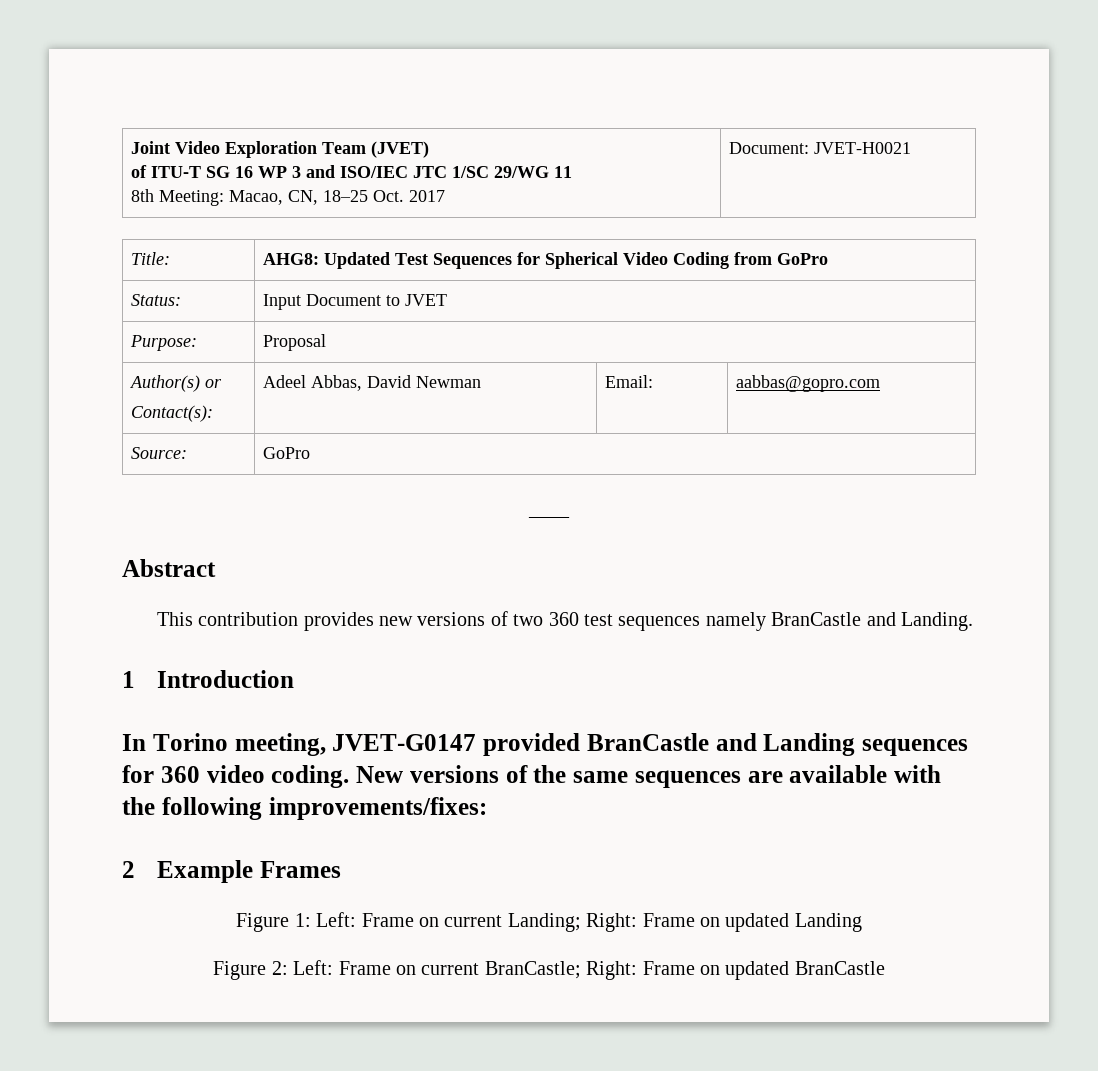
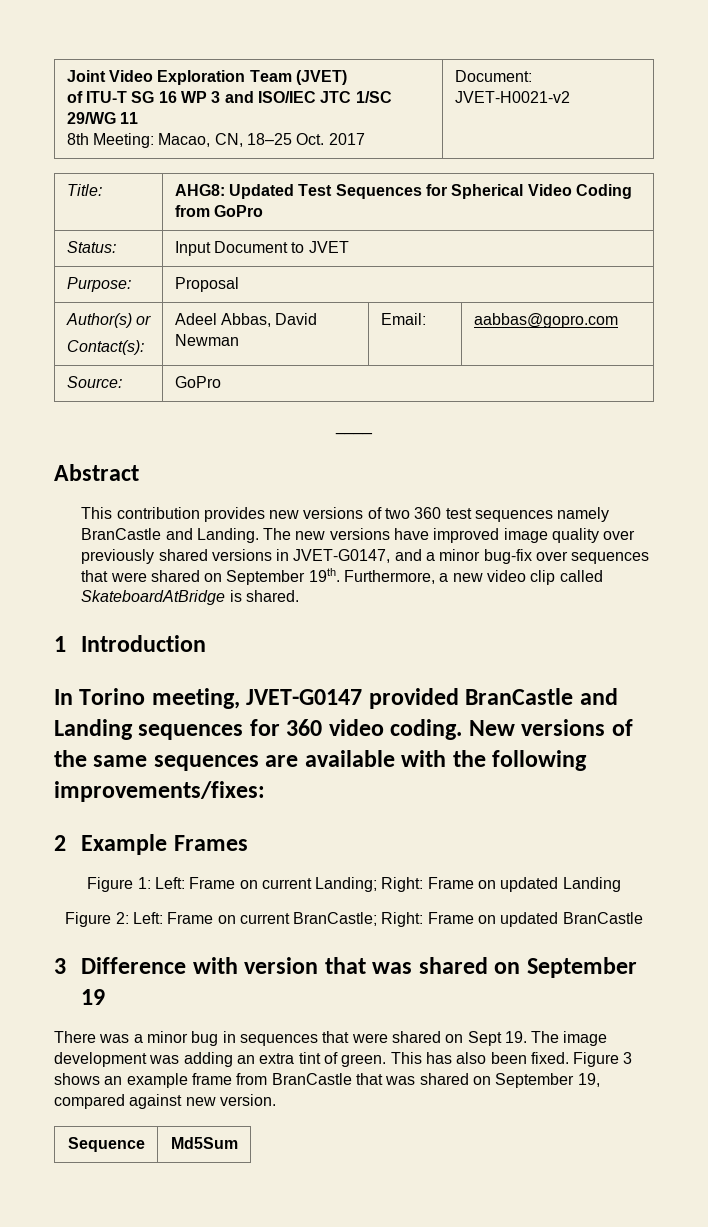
  Joint Video Exploration Team (JVET)
  of ITU-T SG 16 WP 3 and ISO/IEC JTC 1/SC 29/WG 11
- 8th Meeting: Macao, CN, 18–25 Oct. 2017 | Document: JVET-H0021
+ 8th Meeting: Macao, CN, 18–25 Oct. 2017 | Document: JVET-H0021-v2
+ The new versions have improved image quality over previously shared versions in JVET-G0147, and a minor bug-fix over sequences that were shared on September 19th. Furthermore, a new video clip called SkateboardAtBridge is shared.
+ 3 Difference with version that was shared on September 19
+ There was a minor bug in sequences that were shared on Sept 19. The image development was adding an extra tint of green. This has also been fixed. Figure 3 shows an example frame from BranCastle that was shared on September 19, compared against new version.
+ Sequence | Md5Sum

